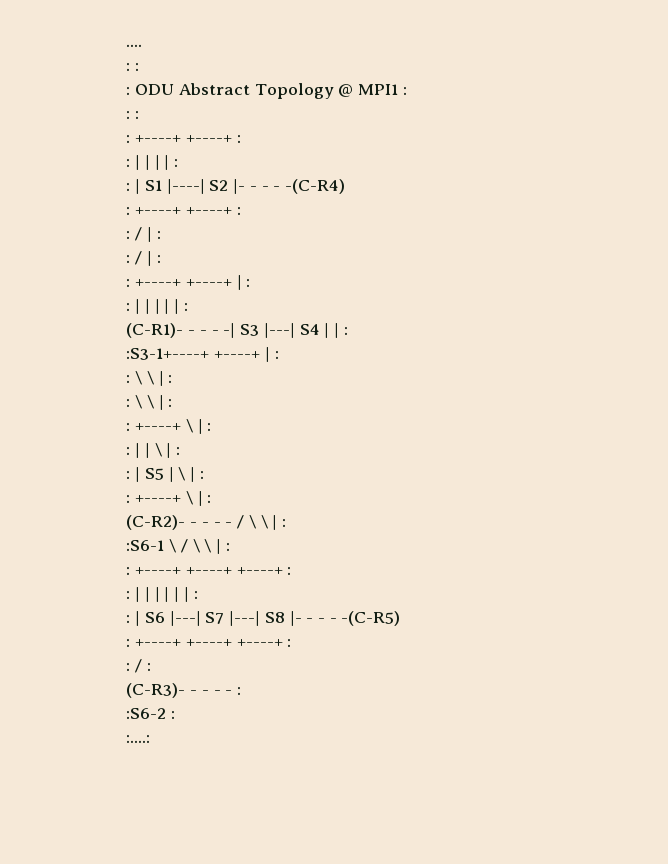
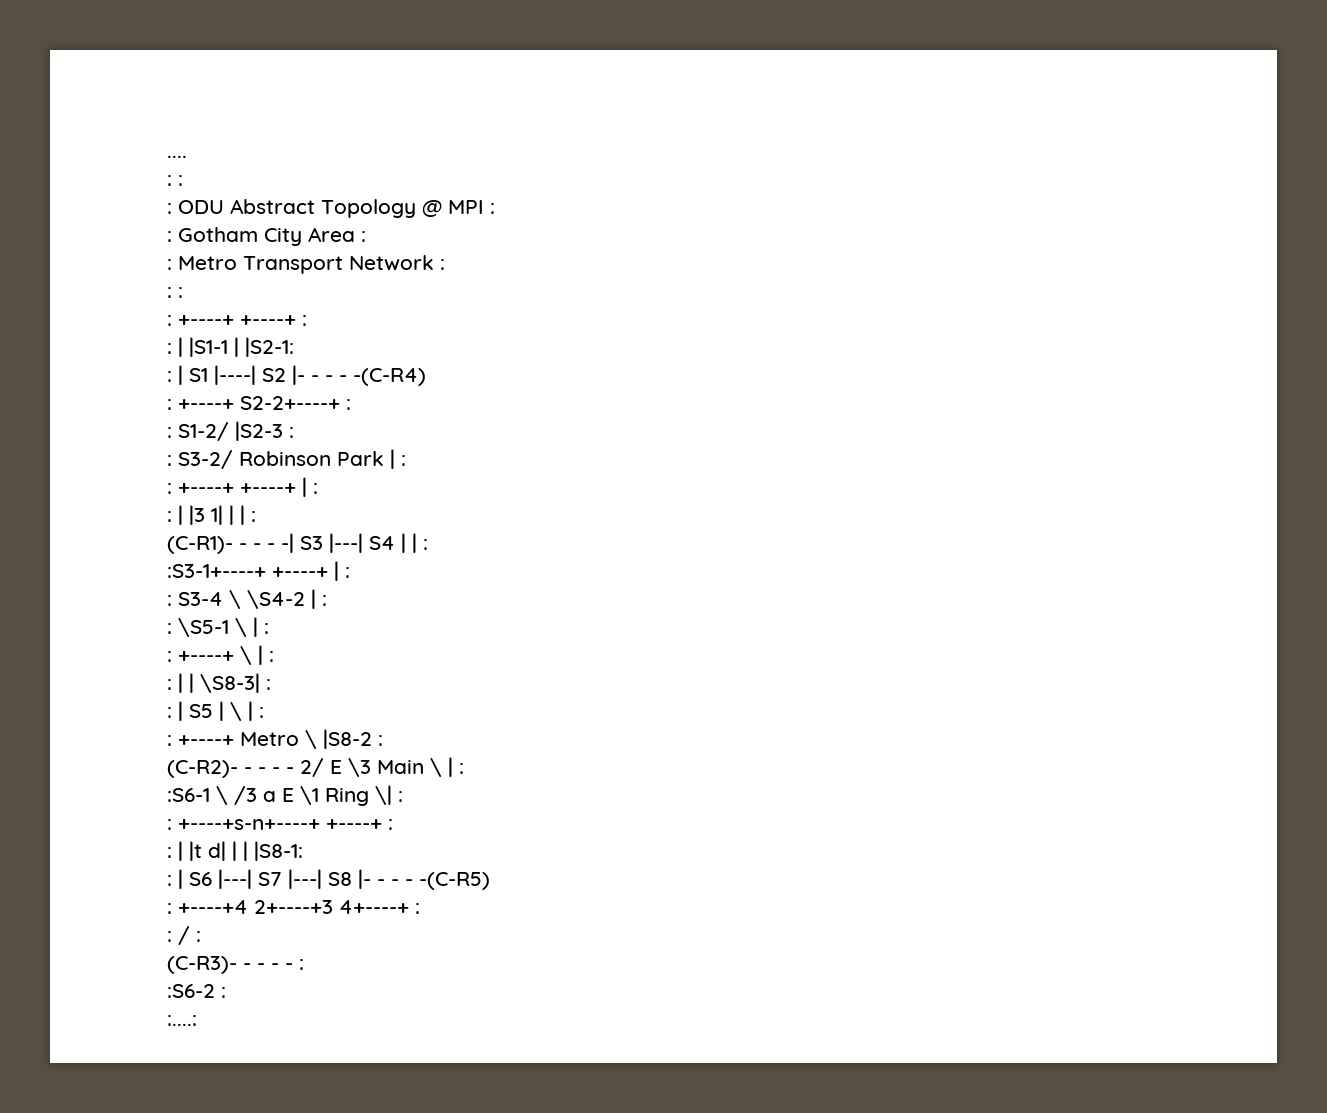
- : ODU Abstract Topology @ MPI1 :
+ : ODU Abstract Topology @ MPI :
+ : Gotham City Area :
+ : Metro Transport Network :
- : | | | | :
+ : | |S1-1 | |S2-1:
  : | S1 |----| S2 |- - - - -(C-R4)
- : +----+ +----+ :
- : / | :
- : / | :
+ : +----+ S2-2+----+ :
+ : S1-2/ |S2-3 :
+ : S3-2/ Robinson Park | :
- : | | | | | :
+ : | |3 1| | | :
  :S3-1+----+ +----+ | :
- : \ \ | :
- : \ \ | :
+ : S3-4 \ \S4-2 | :
+ : \S5-1 \ | :
- : | | \ | :
+ : | | \S8-3| :
  : | S5 | \ | :
- : +----+ \ | :
+ : +----+ Metro \ |S8-2 :
- (C-R2)- - - - - / \ \ | :
+ (C-R2)- - - - - 2/ E \3 Main \ | :
- :S6-1 \ / \ \ | :
- : +----+ +----+ +----+ :
- : | | | | | | :
+ :S6-1 \ /3 a E \1 Ring \| :
+ : +----+s-n+----+ +----+ :
+ : | |t d| | | |S8-1:
  : | S6 |---| S7 |---| S8 |- - - - -(C-R5)
- : +----+ +----+ +----+ :
+ : +----+4 2+----+3 4+----+ :

